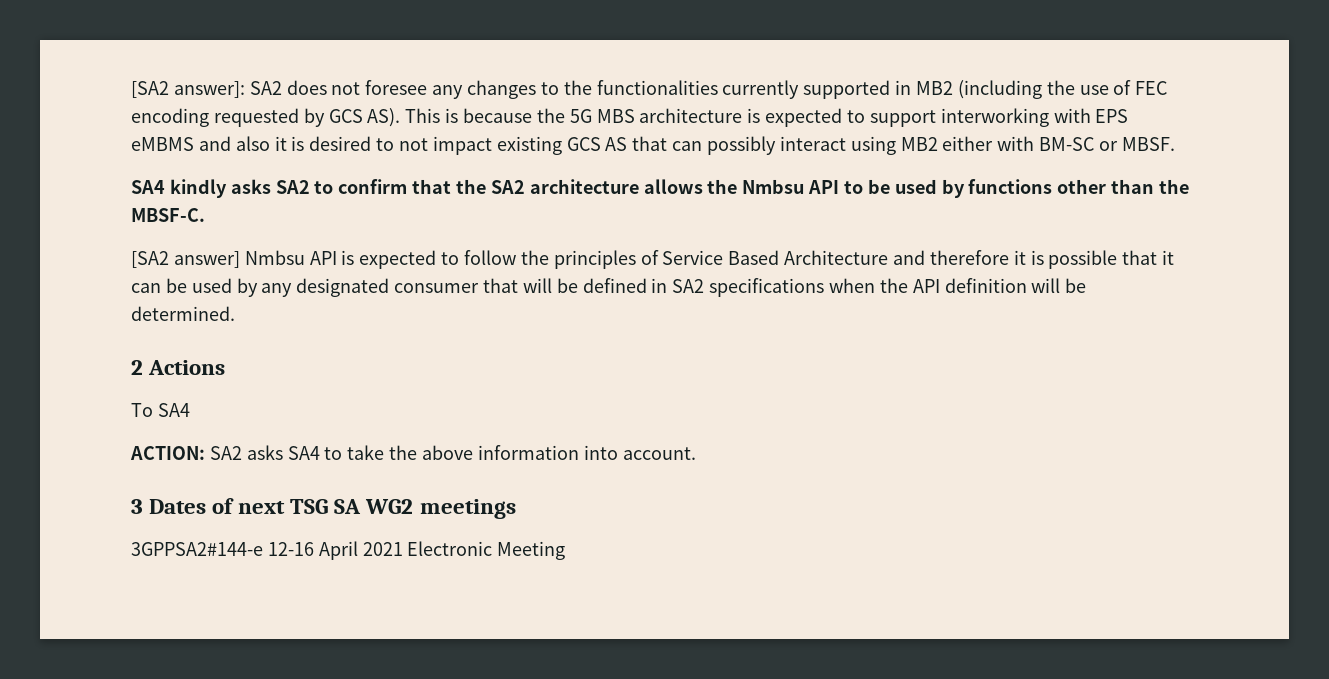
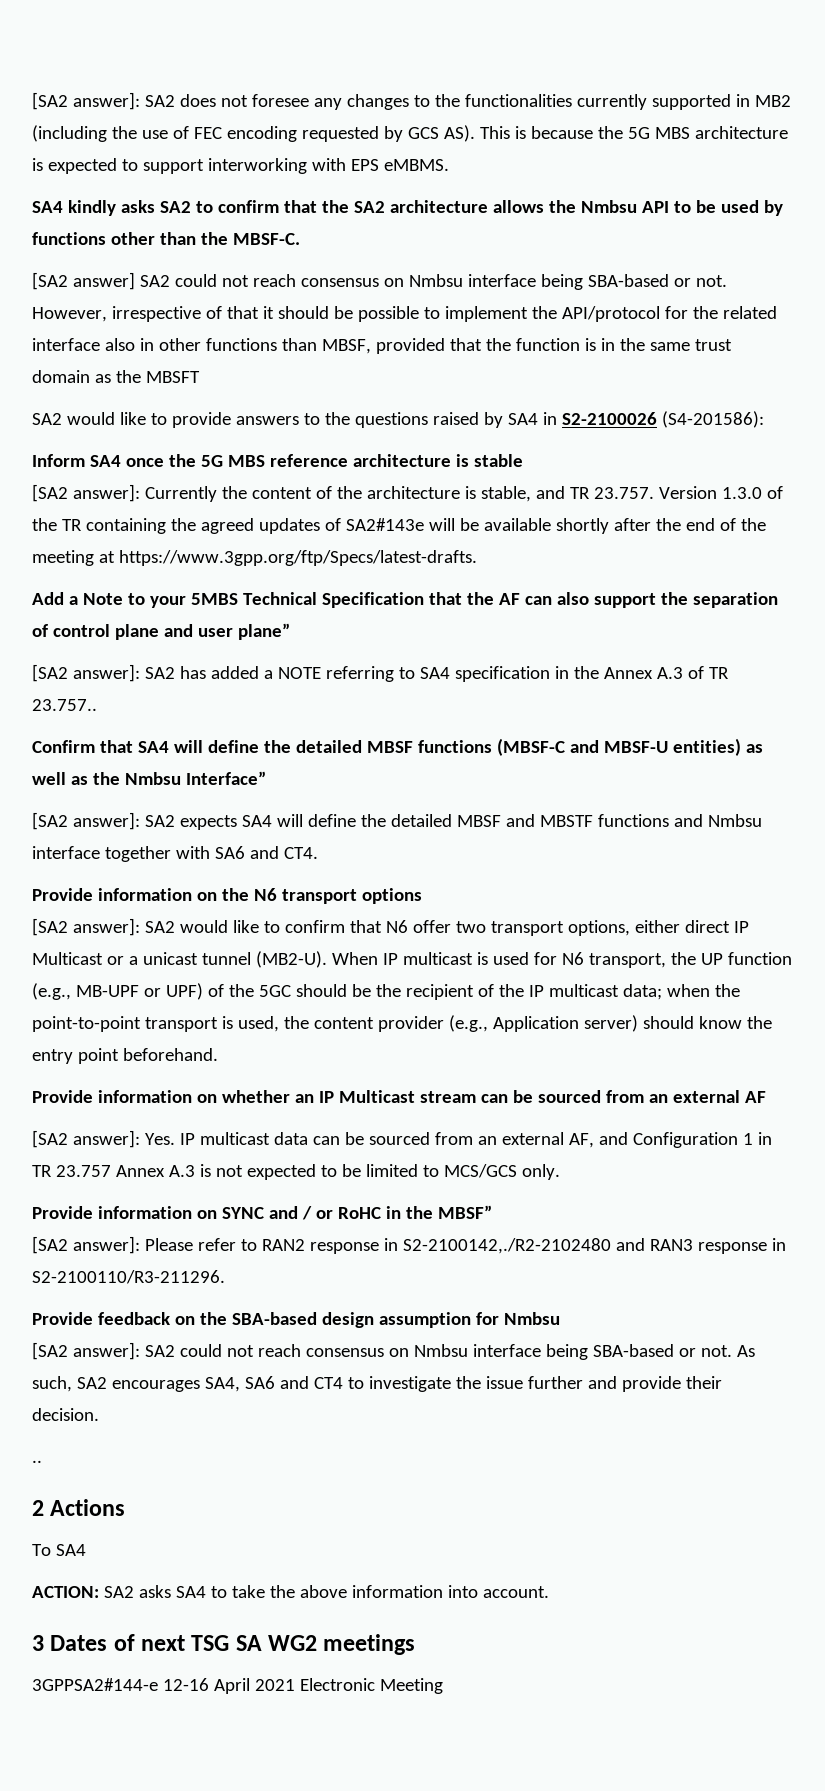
- [SA2 answer]: SA2 does not foresee any changes to the functionalities currently supported in MB2 (including the use of FEC encoding requested by GCS AS). This is because the 5G MBS architecture is expected to support interworking with EPS eMBMS and also it is desired to not impact existing GCS AS that can possibly interact using MB2 either with BM-SC or MBSF.
+ [SA2 answer]: SA2 does not foresee any changes to the functionalities currently supported in MB2 (including the use of FEC encoding requested by GCS AS). This is because the 5G MBS architecture is expected to support interworking with EPS eMBMS.
- [SA2 answer] Nmbsu API is expected to follow the principles of Service Based Architecture and therefore it is possible that it can be used by any designated consumer that will be defined in SA2 specifications when the API definition will be determined.
+ [SA2 answer] SA2 could not reach consensus on Nmbsu interface being SBA-based or not. However, irrespective of that it should be possible to implement the API/protocol for the related interface also in other functions than MBSF, provided that the function is in the same trust domain as the MBSFT
+ SA2 would like to provide answers to the questions raised by SA4 in S2-2100026 (S4-201586):
+ Inform SA4 once the 5G MBS reference architecture is stable
+ [SA2 answer]: Currently the content of the architecture is stable, and TR 23.757. Version 1.3.0 of the TR containing the agreed updates of SA2#143e will be available shortly after the end of the meeting at https://www.3gpp.org/ftp/Specs/latest-drafts.
+ Add a Note to your 5MBS Technical Specification that the AF can also support the separation of control plane and user plane”
+ [SA2 answer]: SA2 has added a NOTE referring to SA4 specification in the Annex A.3 of TR 23.757..
+ Confirm that SA4 will define the detailed MBSF functions (MBSF-C and MBSF-U entities) as well as the Nmbsu Interface”
+ [SA2 answer]: SA2 expects SA4 will define the detailed MBSF and MBSTF functions and Nmbsu interface together with SA6 and CT4.
+ Provide information on the N6 transport options
+ [SA2 answer]: SA2 would like to confirm that N6 offer two transport options, either direct IP Multicast or a unicast tunnel (MB2-U). When IP multicast is used for N6 transport, the UP function (e.g., MB-UPF or UPF) of the 5GC should be the recipient of the IP multicast data; when the point-to-point transport is used, the content provider (e.g., Application server) should know the entry point beforehand.
+ Provide information on whether an IP Multicast stream can be sourced from an external AF
+ [SA2 answer]: Yes. IP multicast data can be sourced from an external AF, and Configuration 1 in TR 23.757 Annex A.3 is not expected to be limited to MCS/GCS only.
+ Provide information on SYNC and / or RoHC in the MBSF”
+ [SA2 answer]: Please refer to RAN2 response in S2-2100142,./R2-2102480 and RAN3 response in S2-2100110/R3-211296.
+ Provide feedback on the SBA-based design assumption for Nmbsu
+ [SA2 answer]: SA2 could not reach consensus on Nmbsu interface being SBA-based or not. As such, SA2 encourages SA4, SA6 and CT4 to investigate the issue further and provide their decision.
+ ..

